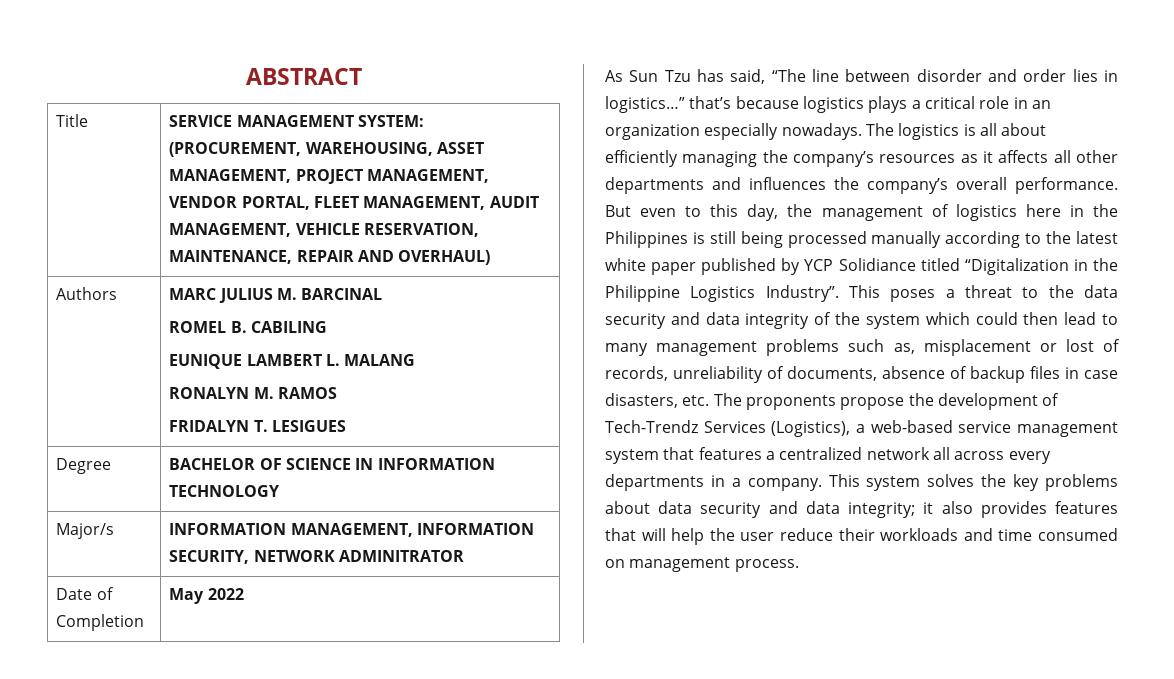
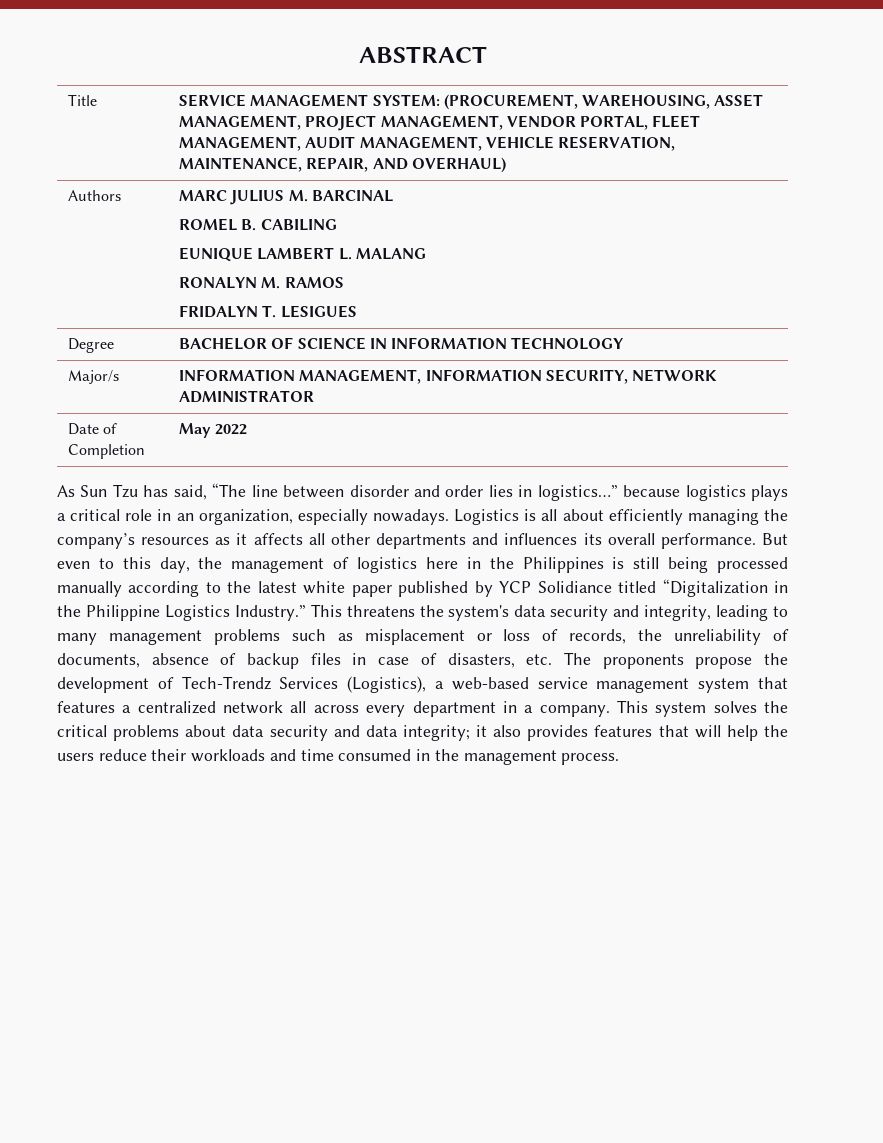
- Title | SERVICE MANAGEMENT SYSTEM: (PROCUREMENT, WAREHOUSING, ASSET MANAGEMENT, PROJECT MANAGEMENT, VENDOR PORTAL, FLEET MANAGEMENT, AUDIT MANAGEMENT, VEHICLE RESERVATION, MAINTENANCE, REPAIR AND OVERHAUL)
+ Title | SERVICE MANAGEMENT SYSTEM: (PROCUREMENT, WAREHOUSING, ASSET MANAGEMENT, PROJECT MANAGEMENT, VENDOR PORTAL, FLEET MANAGEMENT, AUDIT MANAGEMENT, VEHICLE RESERVATION, MAINTENANCE, REPAIR, AND OVERHAUL)
- Major/s | INFORMATION MANAGEMENT, INFORMATION SECURITY, NETWORK ADMINITRATOR
+ Major/s | INFORMATION MANAGEMENT, INFORMATION SECURITY, NETWORK ADMINISTRATOR
- As Sun Tzu has said, “The line between disorder and order lies in logistics…” that’s because logistics plays a critical role in an organization especially nowadays.
+ As Sun Tzu has said, “The line between disorder and order lies in logistics…” because logistics plays a critical role in an organization, especially nowadays.
- The logistics is all about efficiently managing the company’s resources as it affects all other departments and influences the company’s overall performance.
+ Logistics is all about efficiently managing the company’s resources as it affects all other departments and influences its overall performance.
- But even to this day, the management of logistics here in the Philippines is still being processed manually according to the latest white paper published by YCP Solidiance titled “Digitalization in the Philippine Logistics Industry”. This poses a threat to the data security and data integrity of the system which could then lead to many management problems such as, misplacement or lost of records, unreliability of documents, absence of backup files in case disasters, etc. The proponents propose the development of Tech-Trendz Services (Logistics), a web-based service management system that features a centralized network all across every departments in a company.
+ But even to this day, the management of logistics here in the Philippines is still being processed manually according to the latest white paper published by YCP Solidiance titled “Digitalization in the Philippine Logistics Industry.” This threatens the system's data security and integrity, leading to many management problems such as misplacement or loss of records, the unreliability of documents, absence of backup files in case of disasters, etc. The proponents propose the development of Tech-Trendz Services (Logistics), a web-based service management system that features a centralized network all across every department in a company.
- This system solves the key problems about data security and data integrity; it also provides features that will help the user reduce their workloads and time consumed on management process.
+ This system solves the critical problems about data security and data integrity; it also provides features that will help the users reduce their workloads and time consumed in the management process.

